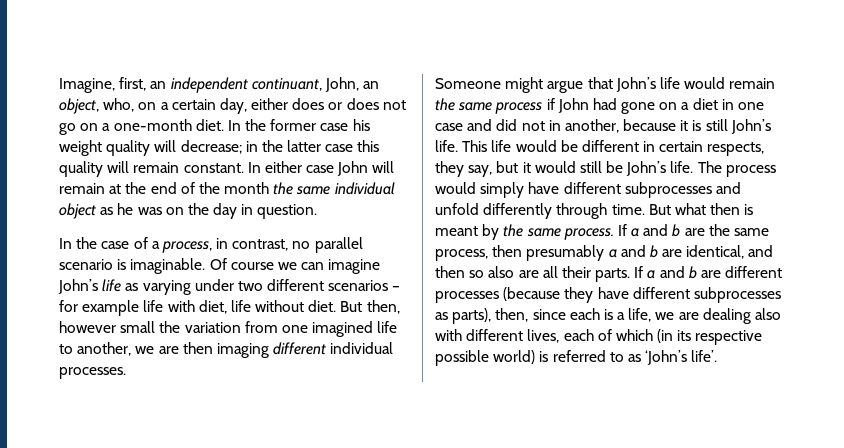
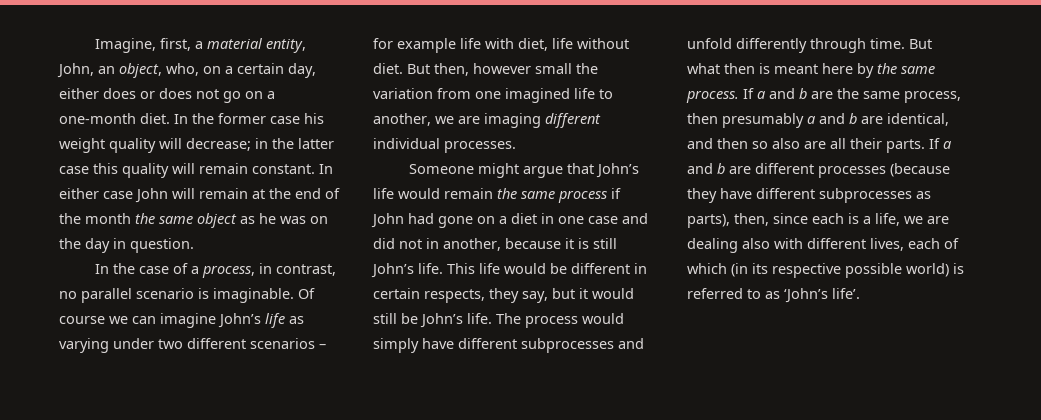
- Imagine, first, an independent continuant, John, an object, who, on a certain day, either does or does not go on a one-month diet.
+ Imagine, first, a material entity, John, an object, who, on a certain day, either does or does not go on a one-month diet.
- In either case John will remain at the end of the month the same individual object as he was on the day in question.
+ In either case John will remain at the end of the month the same object as he was on the day in question.
- But then, however small the variation from one imagined life to another, we are then imaging different individual processes.
+ But then, however small the variation from one imagined life to another, we are imaging different individual processes.
- But what then is meant by the same process.
+ But what then is meant here by the same process.

